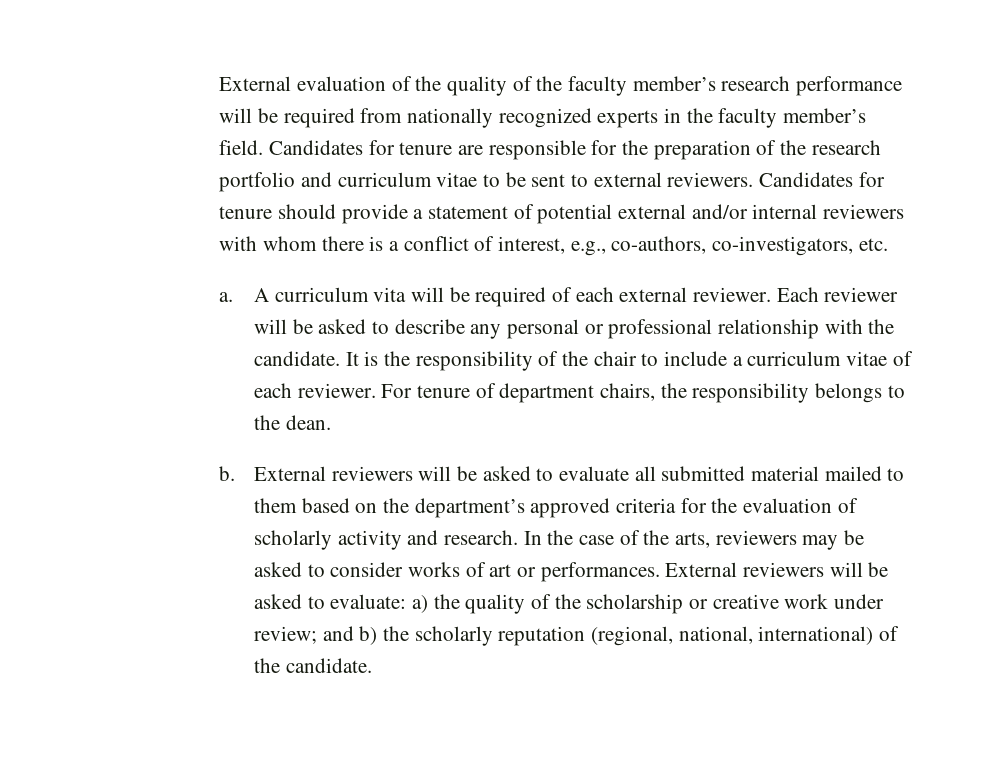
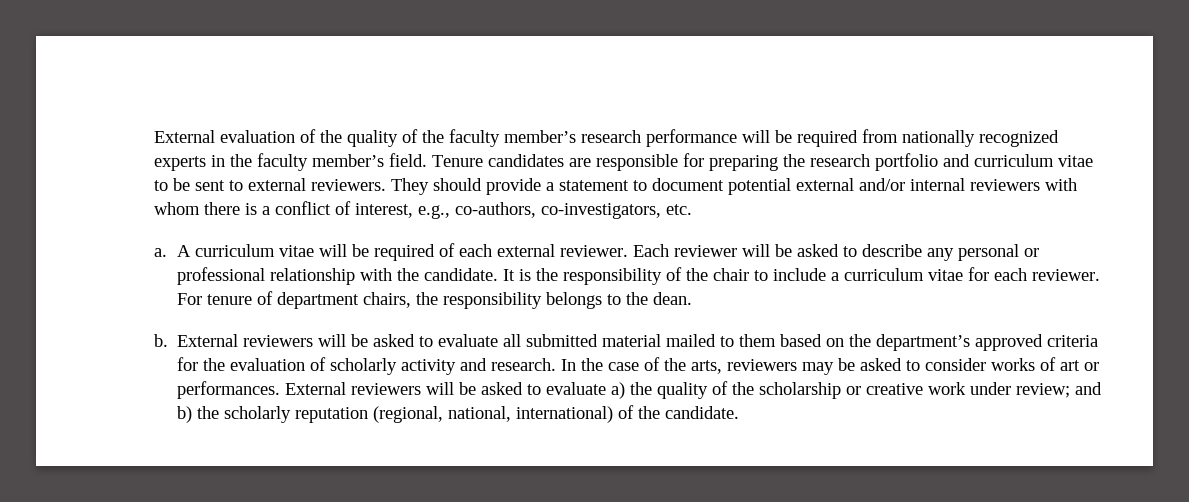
- Candidates for tenure are responsible for the preparation of the research portfolio and curriculum vitae to be sent to external reviewers.
+ Tenure candidates are responsible for preparing the research portfolio and curriculum vitae to be sent to external reviewers.
- Candidates for tenure should provide a statement of potential external and/or internal reviewers with whom there is a conflict of interest, e.g., co-authors, co-investigators, etc.
+ They should provide a statement to document potential external and/or internal reviewers with whom there is a conflict of interest, e.g., co-authors, co-investigators, etc.
- A curriculum vita will be required of each external reviewer.
+ A curriculum vitae will be required of each external reviewer.
- It is the responsibility of the chair to include a curriculum vitae of each reviewer.
+ It is the responsibility of the chair to include a curriculum vitae for each reviewer.
- External reviewers will be asked to evaluate: a) the quality of the scholarship or creative work under review; and b) the scholarly reputation (regional, national, international) of the candidate.
+ External reviewers will be asked to evaluate a) the quality of the scholarship or creative work under review; and b) the scholarly reputation (regional, national, international) of the candidate.

